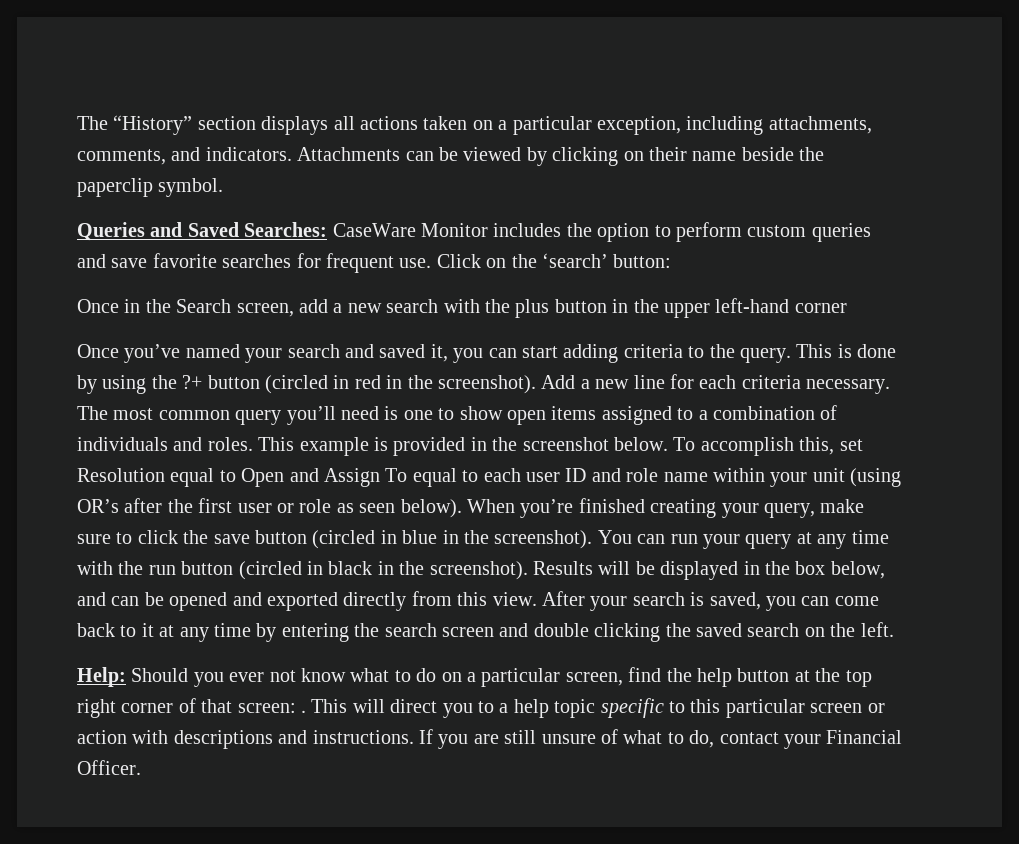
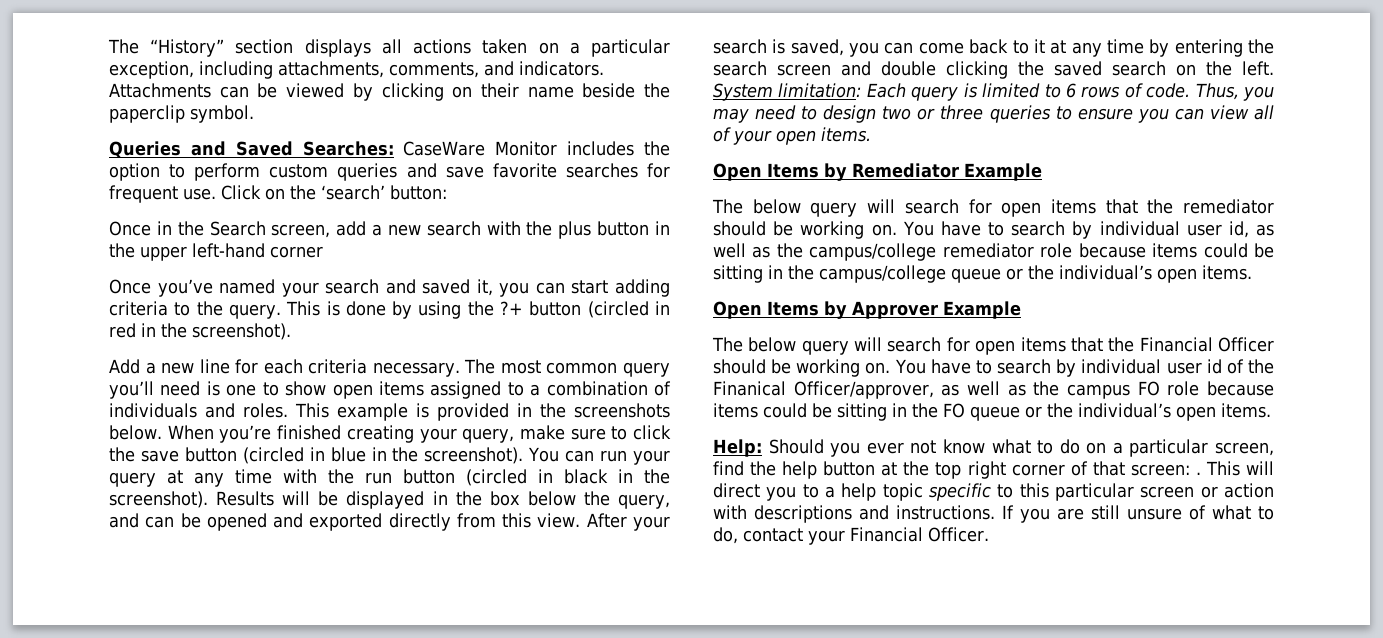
- This is done by using the ?+ button (circled in red in the screenshot). Add a new line for each criteria necessary.
+ This is done by using the ?+ button (circled in red in the screenshot).
+ Add a new line for each criteria necessary.
- This example is provided in the screenshot below. To accomplish this, set Resolution equal to Open and Assign To equal to each user ID and role name within your unit (using OR’s after the first user or role as seen below).
+ This example is provided in the screenshots below.
- Results will be displayed in the box below, and can be opened and exported directly from this view.
+ Results will be displayed in the box below the query, and can be opened and exported directly from this view.
+ System limitation: Each query is limited to 6 rows of code. Thus, you may need to design two or three queries to ensure you can view all of your open items.
+ Open Items by Remediator Example
+ The below query will search for open items that the remediator should be working on. You have to search by individual user id, as well as the campus/college remediator role because items could be sitting in the campus/college queue or the individual’s open items.
+ Open Items by Approver Example
+ The below query will search for open items that the Financial Officer should be working on. You have to search by individual user id of the Finanical Officer/approver, as well as the campus FO role because items could be sitting in the FO queue or the individual’s open items.

